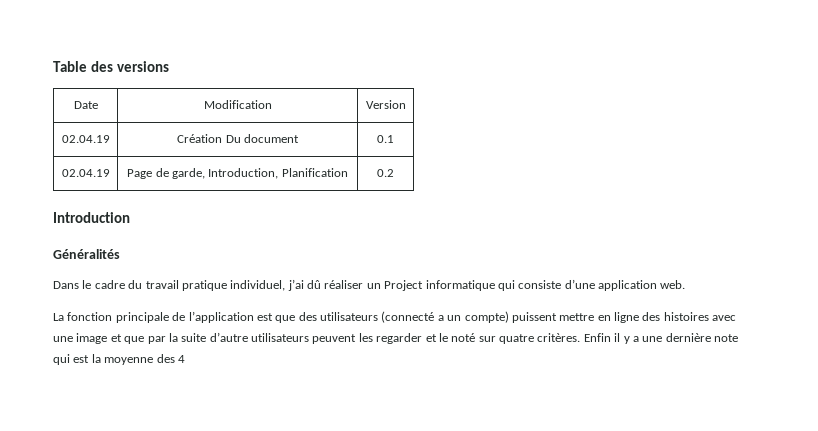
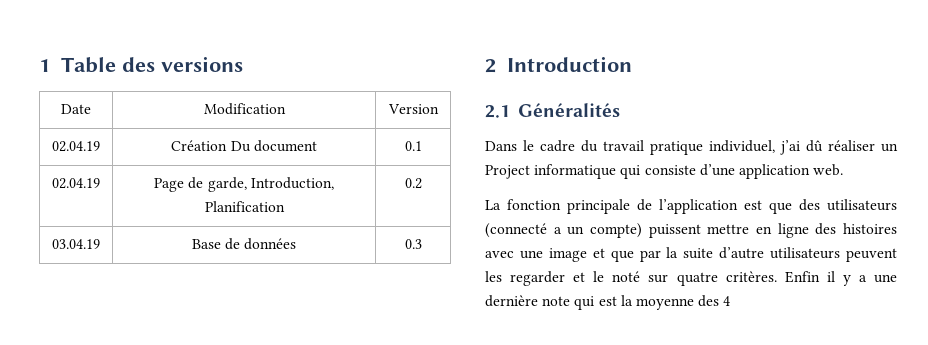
- Table des versions
+ 1 Table des versions
- Introduction
+ 03.04.19 | Base de données | 0.3
+ 2 Introduction
- Généralités
+ 2.1 Généralités

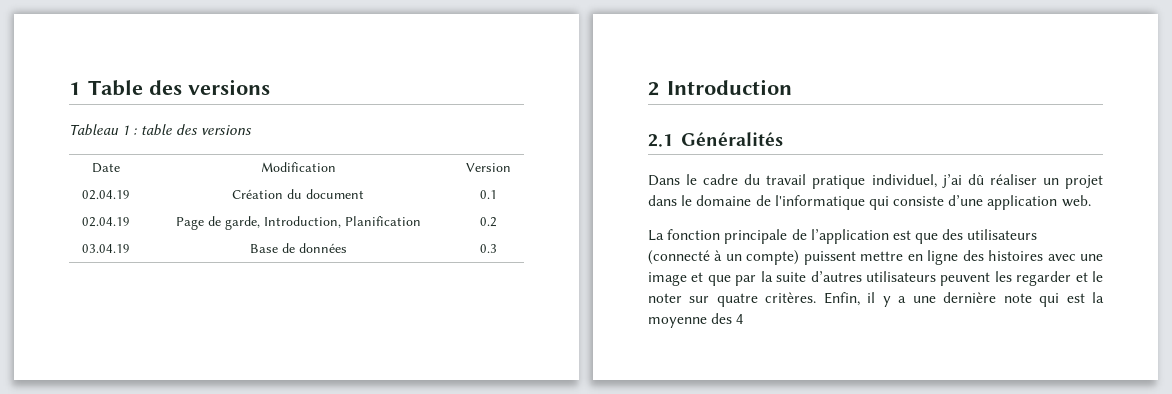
+ Tableau 1 : table des versions
- 02.04.19 | Création Du document | 0.1
+ 02.04.19 | Création du document | 0.1
- Dans le cadre du travail pratique individuel, j’ai dû réaliser un Project informatique qui consiste d’une application web.
+ Dans le cadre du travail pratique individuel, j’ai dû réaliser un projet dans le domaine de l'informatique qui consiste d’une application web.
- La fonction principale de l’application est que des utilisateurs (connecté a un compte) puissent mettre en ligne des histoires avec une image et que par la suite d’autre utilisateurs peuvent les regarder et le noté sur quatre critères.
+ La fonction principale de l’application est que des utilisateurs (connecté à un compte) puissent mettre en ligne des histoires avec une image et que par la suite d’autres utilisateurs peuvent les regarder et le noter sur quatre critères.
- Enfin il y a une dernière note qui est la moyenne des 4
+ Enfin, il y a une dernière note qui est la moyenne des 4

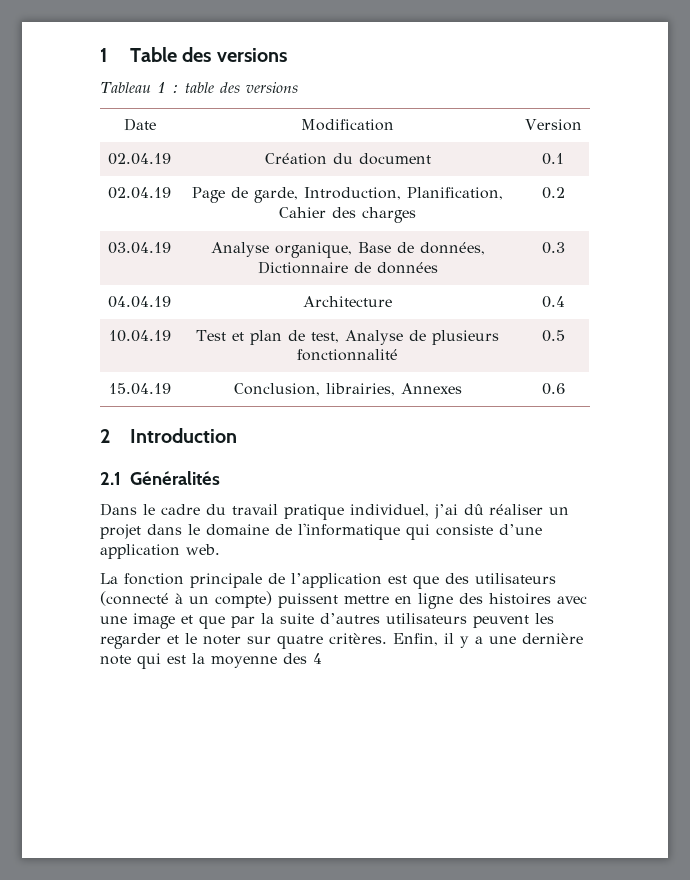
- 02.04.19 | Page de garde, Introduction, Planification | 0.2
- 03.04.19 | Base de données | 0.3
+ 02.04.19 | Page de garde, Introduction, Planification, Cahier des charges | 0.2
+ 03.04.19 | Analyse organique, Base de données, Dictionnaire de données | 0.3
+ 04.04.19 | Architecture | 0.4
+ 10.04.19 | Test et plan de test, Analyse de plusieurs fonctionnalité | 0.5
+ 15.04.19 | Conclusion, librairies, Annexes | 0.6

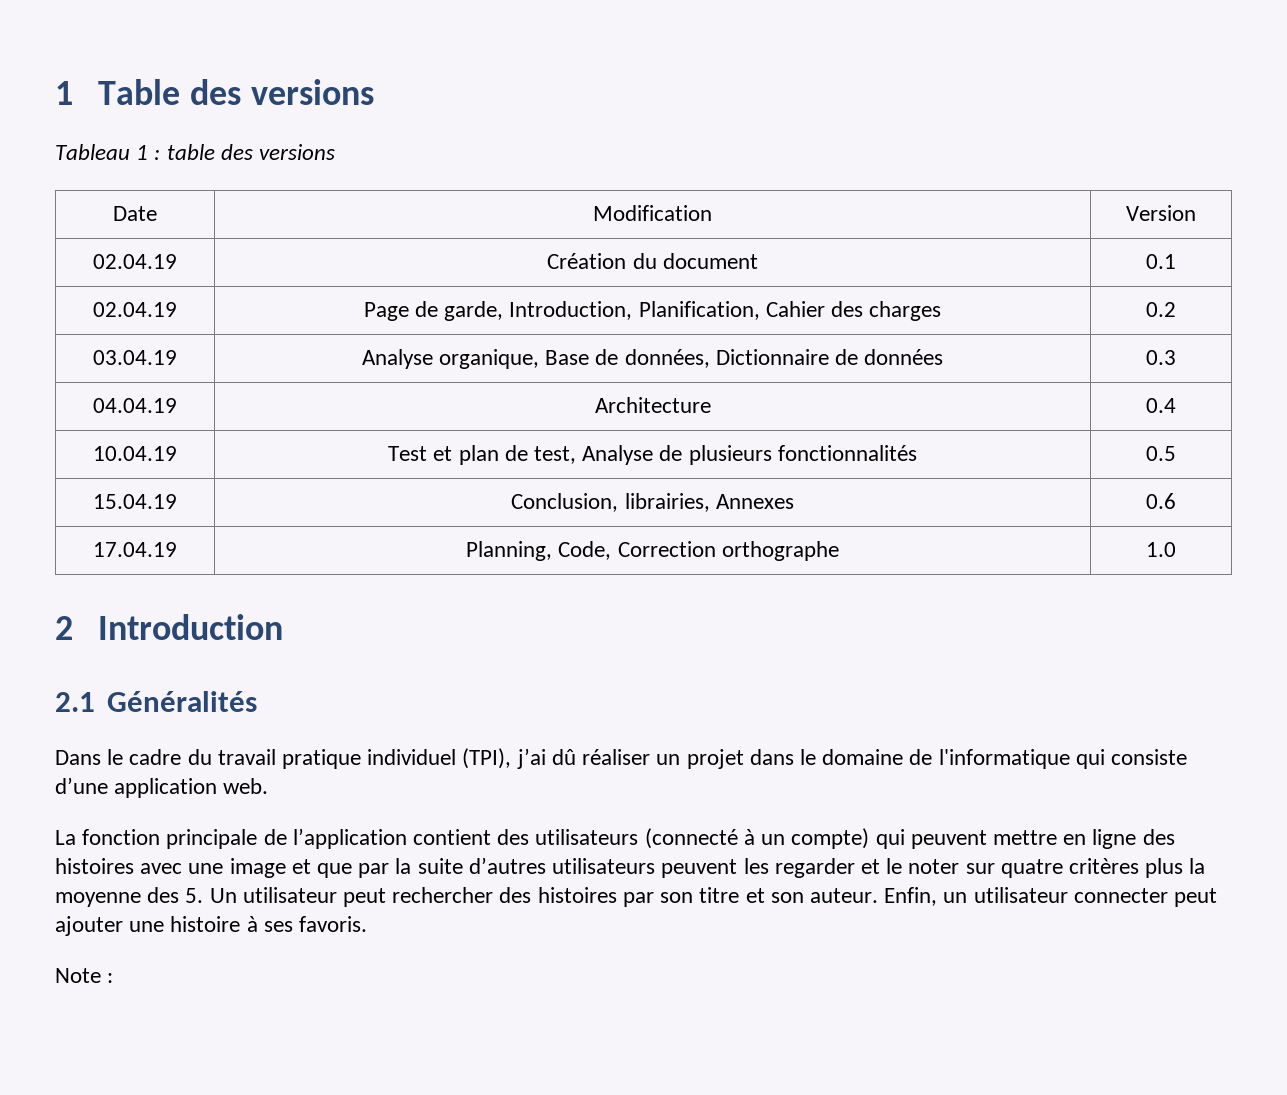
- 10.04.19 | Test et plan de test, Analyse de plusieurs fonctionnalité | 0.5
+ 10.04.19 | Test et plan de test, Analyse de plusieurs fonctionnalités | 0.5
+ 17.04.19 | Planning, Code, Correction orthographe | 1.0
- Dans le cadre du travail pratique individuel, j’ai dû réaliser un projet dans le domaine de l'informatique qui consiste d’une application web.
+ Dans le cadre du travail pratique individuel (TPI), j’ai dû réaliser un projet dans le domaine de l'informatique qui consiste d’une application web.
- La fonction principale de l’application est que des utilisateurs (connecté à un compte) puissent mettre en ligne des histoires avec une image et que par la suite d’autres utilisateurs peuvent les regarder et le noter sur quatre critères. Enfin, il y a une dernière note qui est la moyenne des 4
+ La fonction principale de l’application contient des utilisateurs (connecté à un compte) qui peuvent mettre en ligne des histoires avec une image et que par la suite d’autres utilisateurs peuvent les regarder et le noter sur quatre critères plus la moyenne des 5. Un utilisateur peut rechercher des histoires par son titre et son auteur. Enfin, un utilisateur connecter peut ajouter une histoire à ses favoris.
+ Note :

